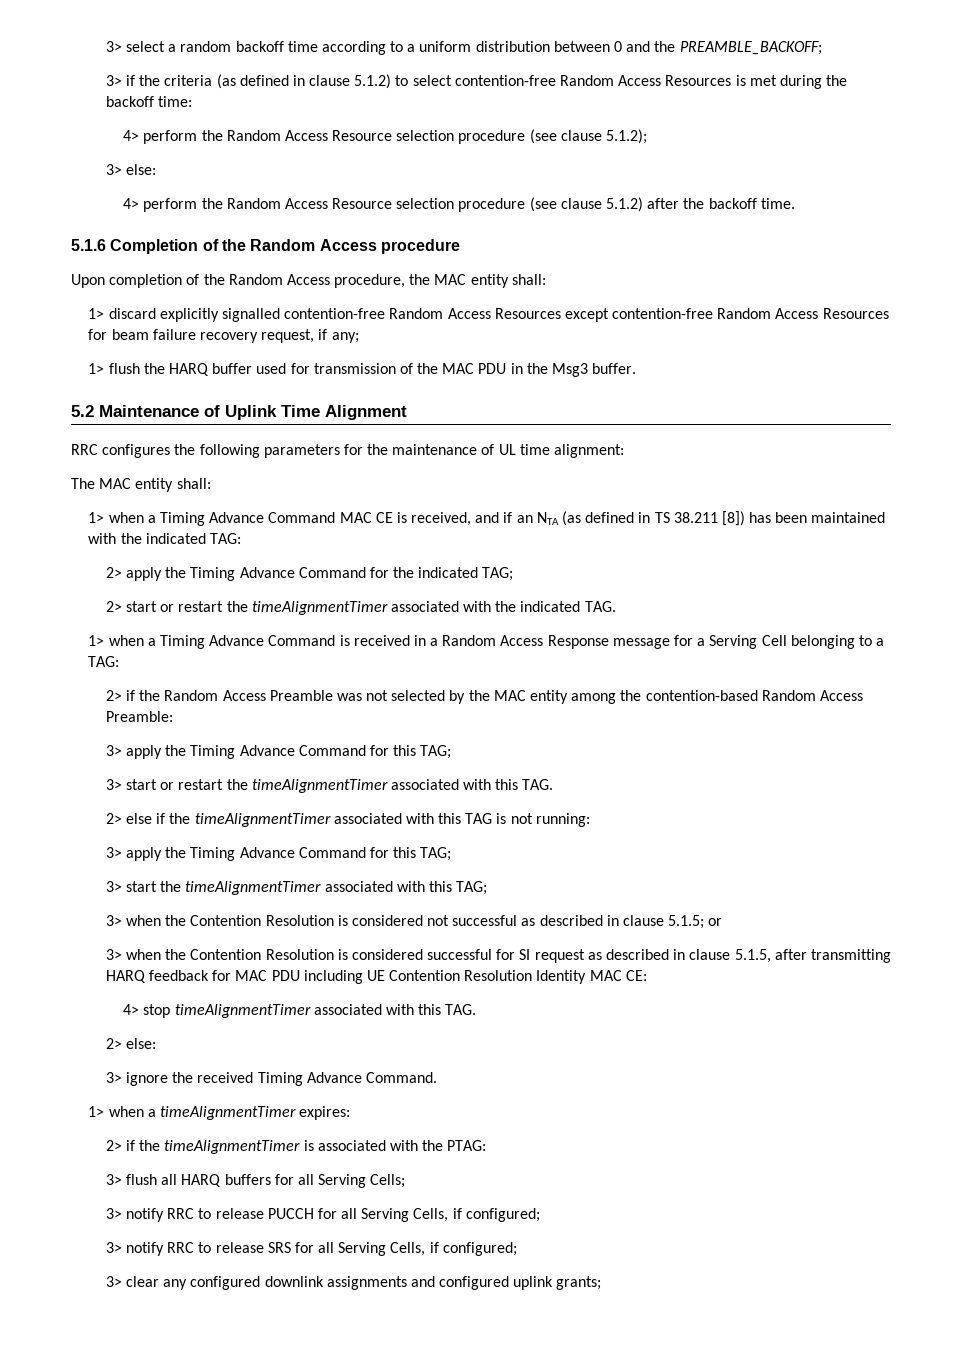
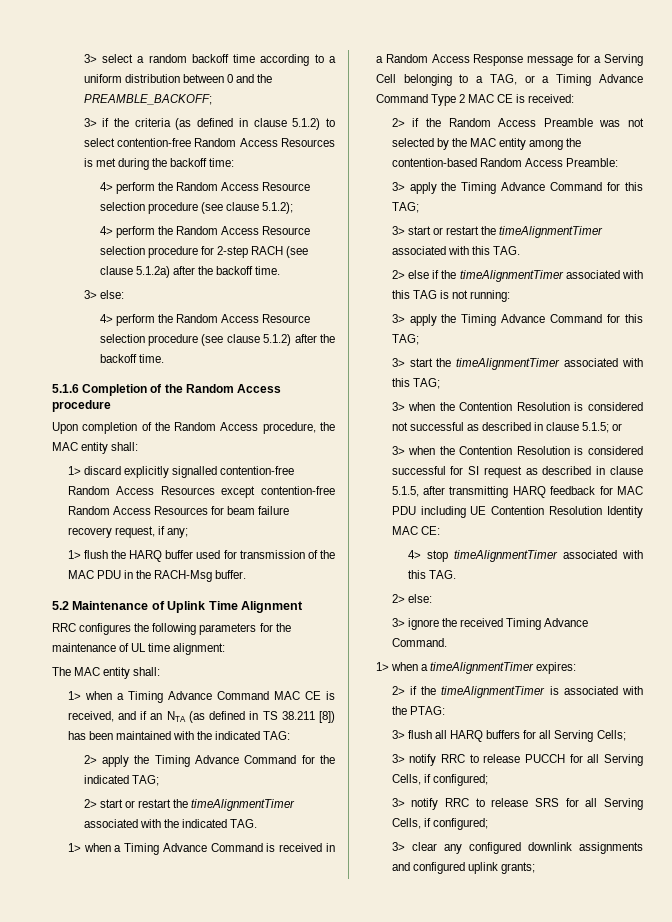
+ 4> perform the Random Access Resource selection procedure for 2-step RACH (see clause 5.1.2a) after the backoff time.
- 1> flush the HARQ buffer used for transmission of the MAC PDU in the Msg3 buffer.
+ 1> flush the HARQ buffer used for transmission of the MAC PDU in the RACH-Msg buffer.
- 1> when a Timing Advance Command is received in a Random Access Response message for a Serving Cell belonging to a TAG:
+ 1> when a Timing Advance Command is received in a Random Access Response message for a Serving Cell belonging to a TAG, or a Timing Advance Command Type 2 MAC CE is received:

